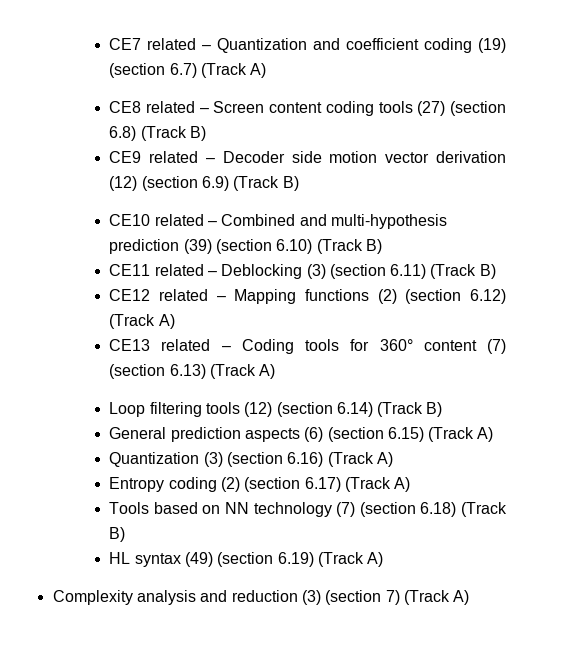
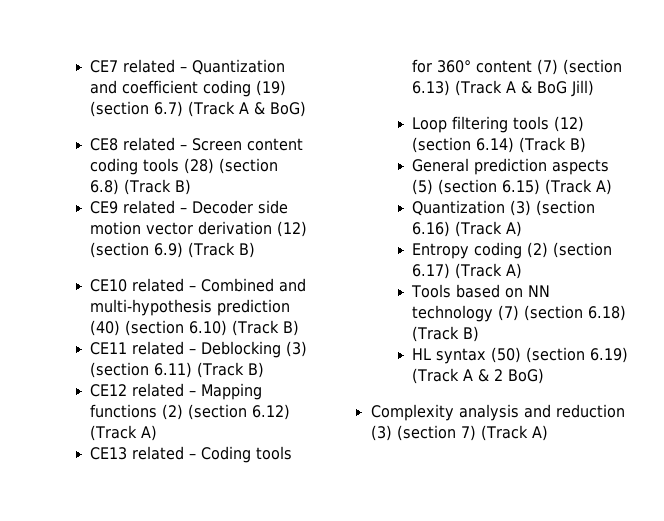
- CE7 related – Quantization and coefficient coding (19) (section 6.7) (Track A)
+ CE7 related – Quantization and coefficient coding (19) (section 6.7) (Track A & BoG)
- CE8 related – Screen content coding tools (27) (section 6.8) (Track B)
+ CE8 related – Screen content coding tools (28) (section 6.8) (Track B)
- CE10 related – Combined and multi-hypothesis prediction (39) (section 6.10) (Track B)
+ CE10 related – Combined and multi-hypothesis prediction (40) (section 6.10) (Track B)
- CE13 related – Coding tools for 360° content (7) (section 6.13) (Track A)
+ CE13 related – Coding tools for 360° content (7) (section 6.13) (Track A & BoG Jill)
- General prediction aspects (6) (section 6.15) (Track A)
+ General prediction aspects (5) (section 6.15) (Track A)
- HL syntax (49) (section 6.19) (Track A)
+ HL syntax (50) (section 6.19) (Track A & 2 BoG)

